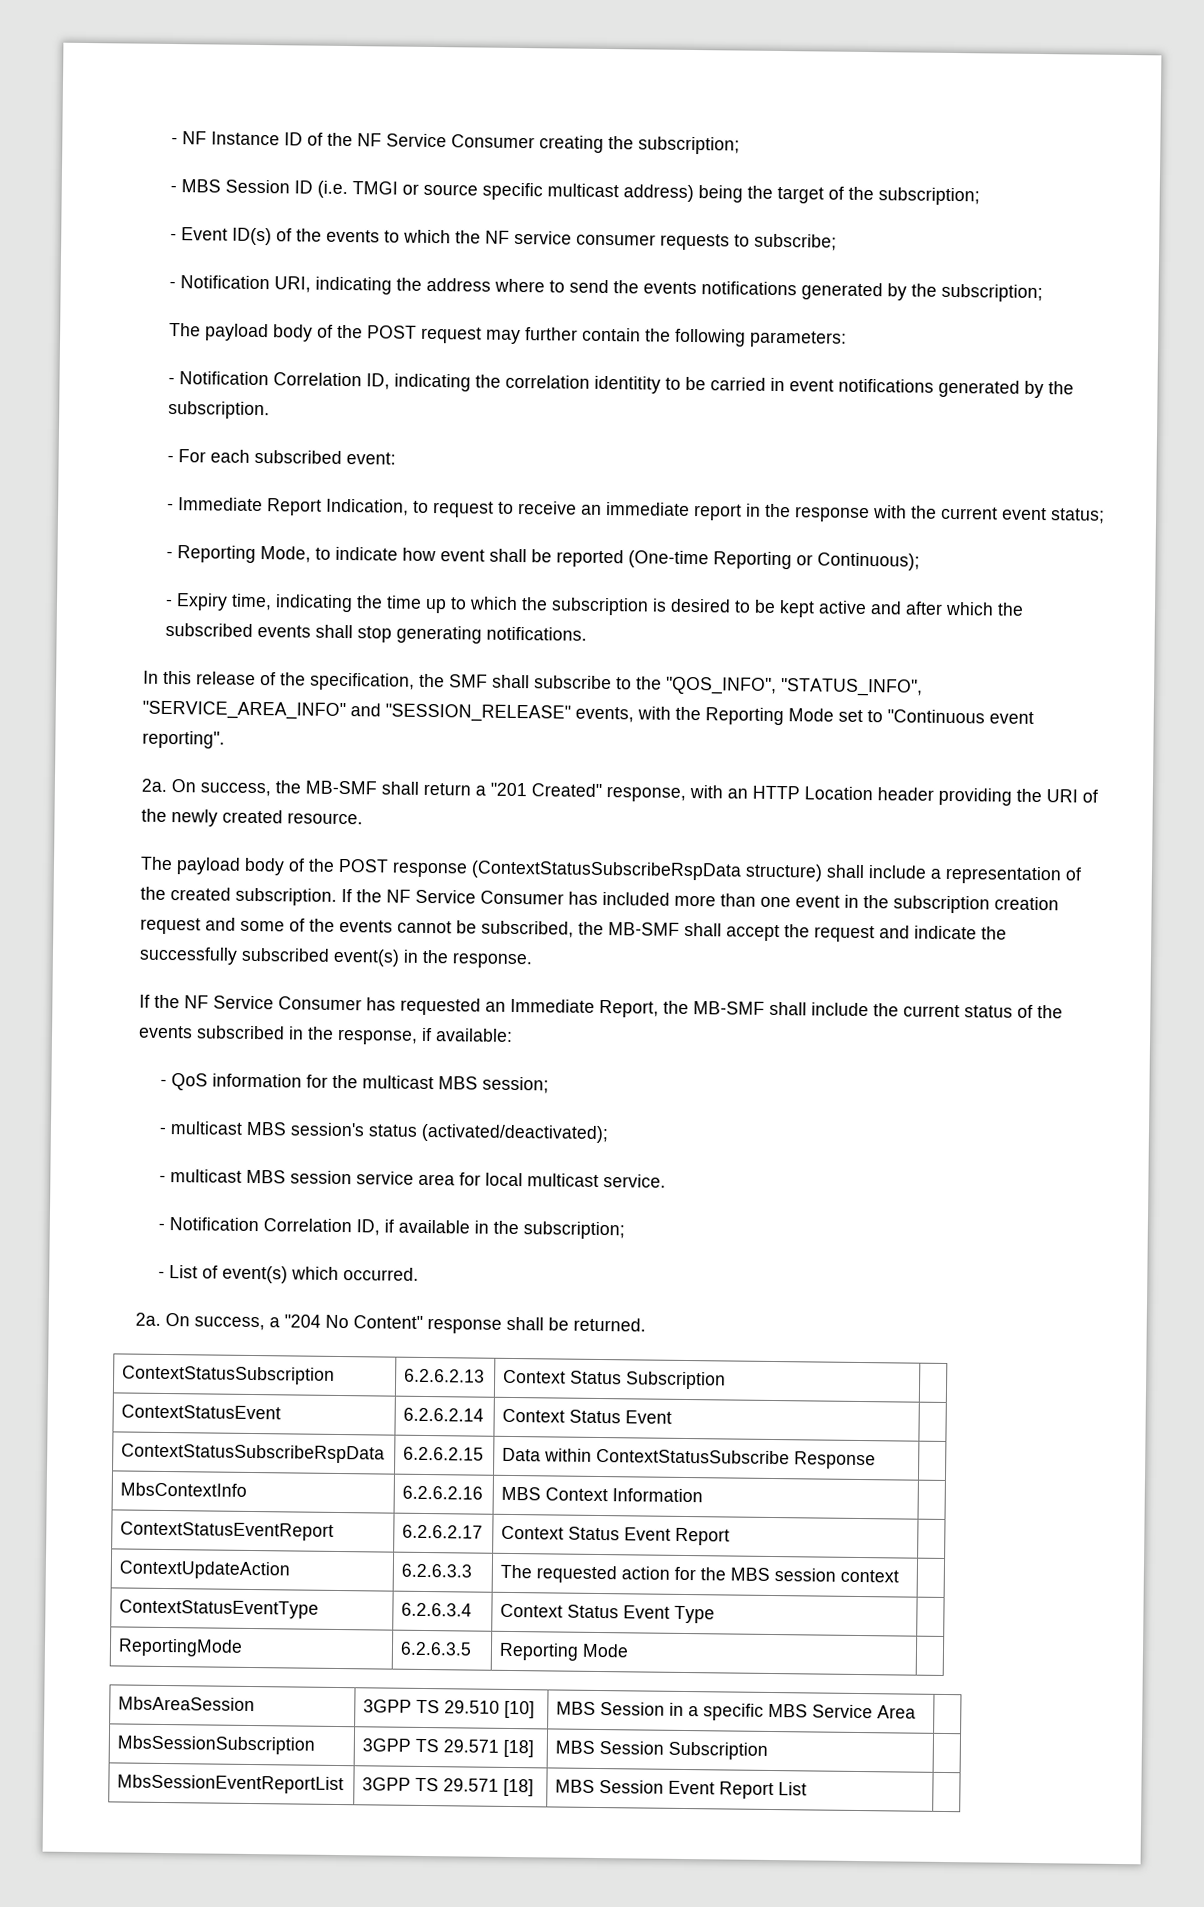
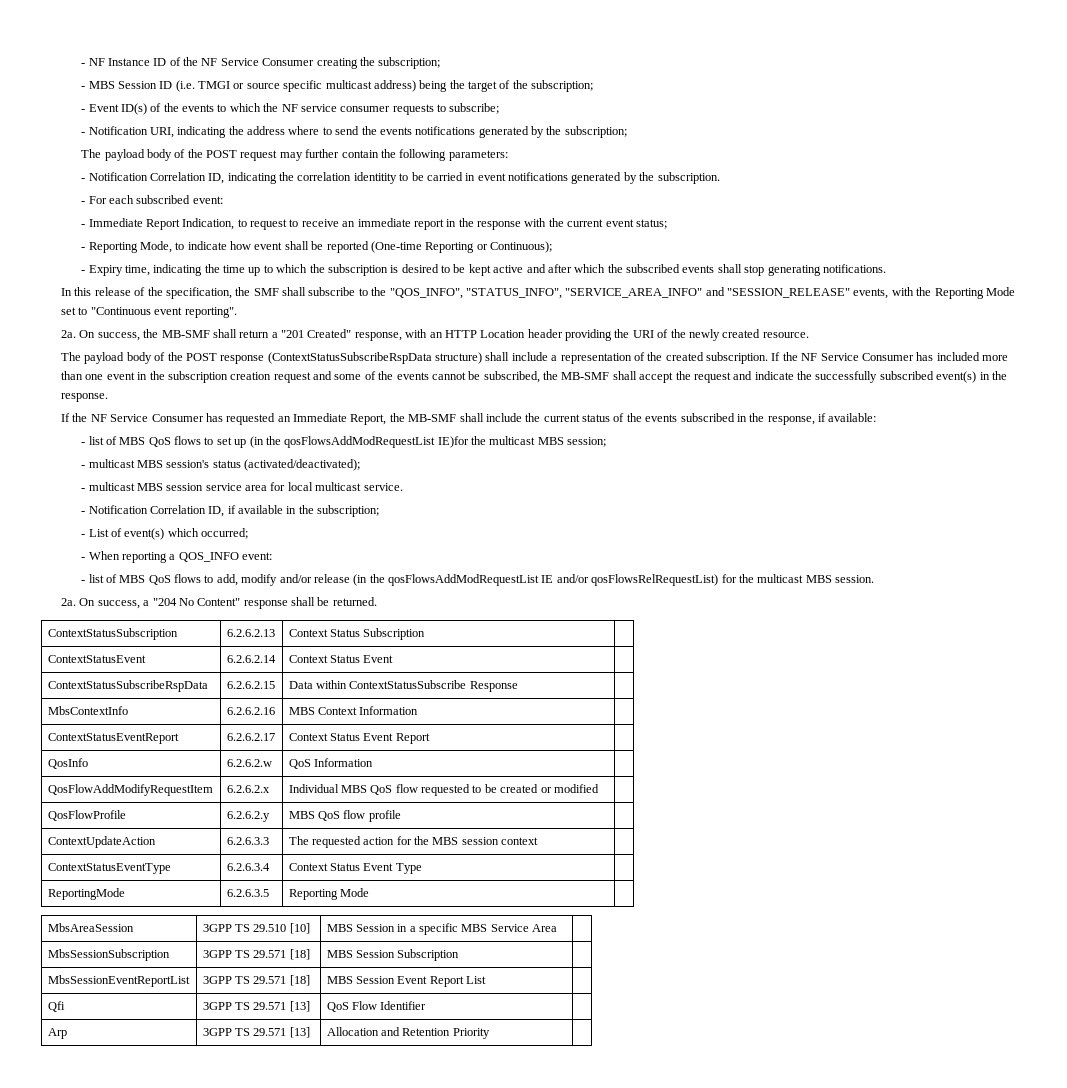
- - QoS information for the multicast MBS session;
+ - list of MBS QoS flows to set up (in the qosFlowsAddModRequestList IE)for the multicast MBS session;
- - List of event(s) which occurred.
+ - List of event(s) which occurred;
+ - When reporting a QOS_INFO event:
+ - list of MBS QoS flows to add, modify and/or release (in the qosFlowsAddModRequestList IE and/or qosFlowsRelRequestList) for the multicast MBS session.
+ QosInfo | 6.2.6.2.w | QoS Information |
+ QosFlowAddModifyRequestItem | 6.2.6.2.x | Individual MBS QoS flow requested to be created or modified |
+ QosFlowProfile | 6.2.6.2.y | MBS QoS flow profile |
+ Qfi | 3GPP TS 29.571 [13] | QoS Flow Identifier |
+ Arp | 3GPP TS 29.571 [13] | Allocation and Retention Priority |

